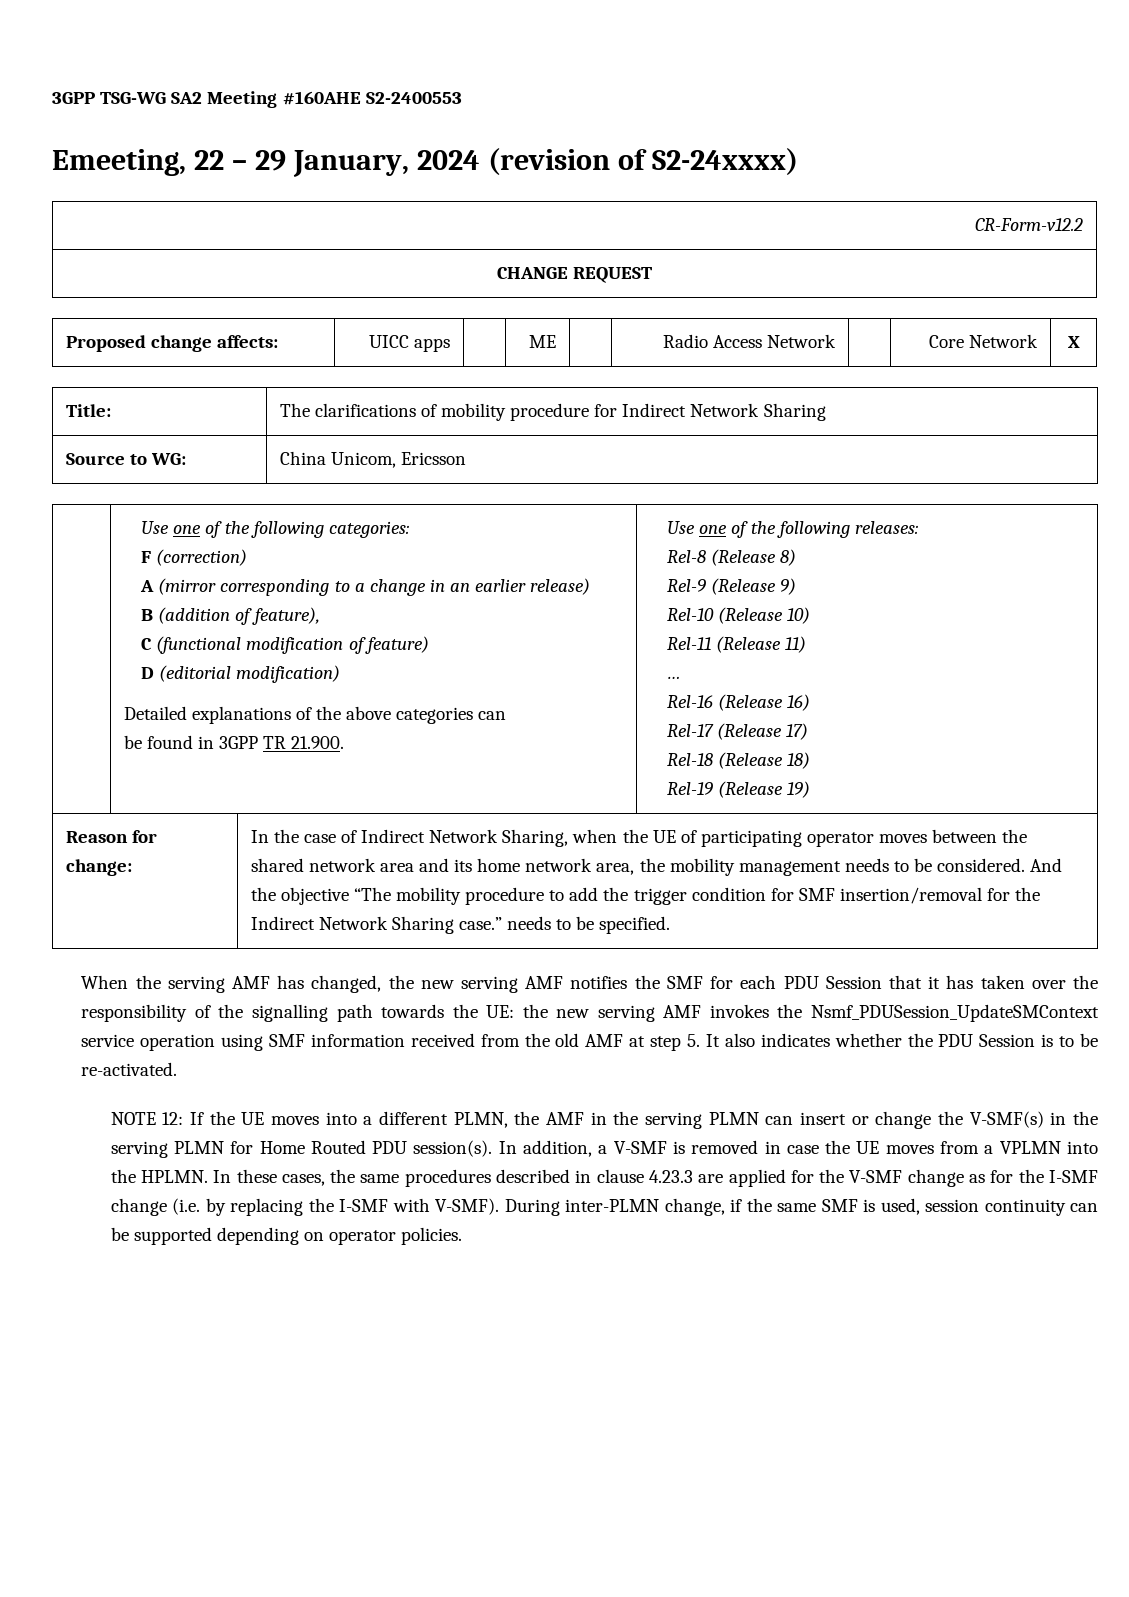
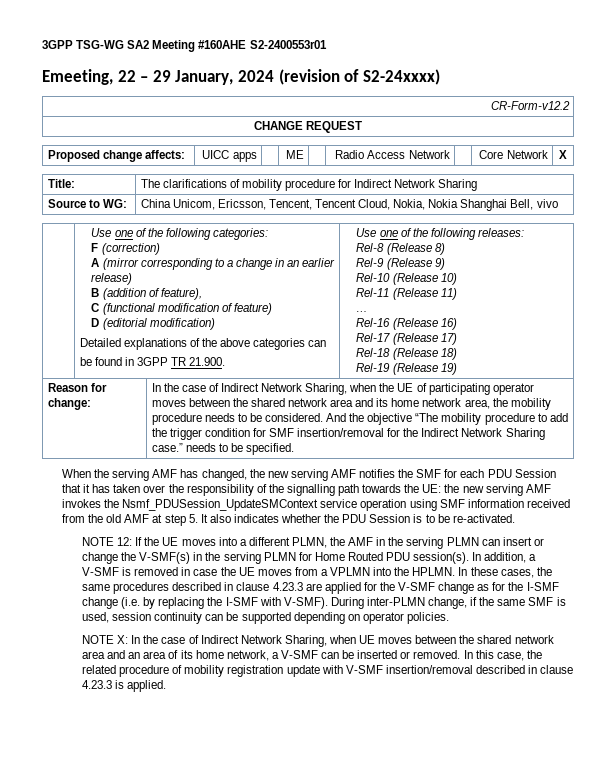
- 3GPP TSG-WG SA2 Meeting #160AHE S2-2400553
+ 3GPP TSG-WG SA2 Meeting #160AHE S2-2400553r01
- Source to WG: | China Unicom, Ericsson
+ Source to WG: | China Unicom, Ericsson, Tencent, Tencent Cloud, Nokia, Nokia Shanghai Bell, vivo
- In the case of Indirect Network Sharing, when the UE of participating operator moves between the shared network area and its home network area, the mobility management needs to be considered.
+ In the case of Indirect Network Sharing, when the UE of participating operator moves between the shared network area and its home network area, the mobility procedure needs to be considered.
+ NOTE X: In the case of Indirect Network Sharing, when UE moves between the shared network area and an area of its home network, a V-SMF can be inserted or removed. In this case, the related procedure of mobility registration update with V-SMF insertion/removal described in clause 4.23.3 is applied.

